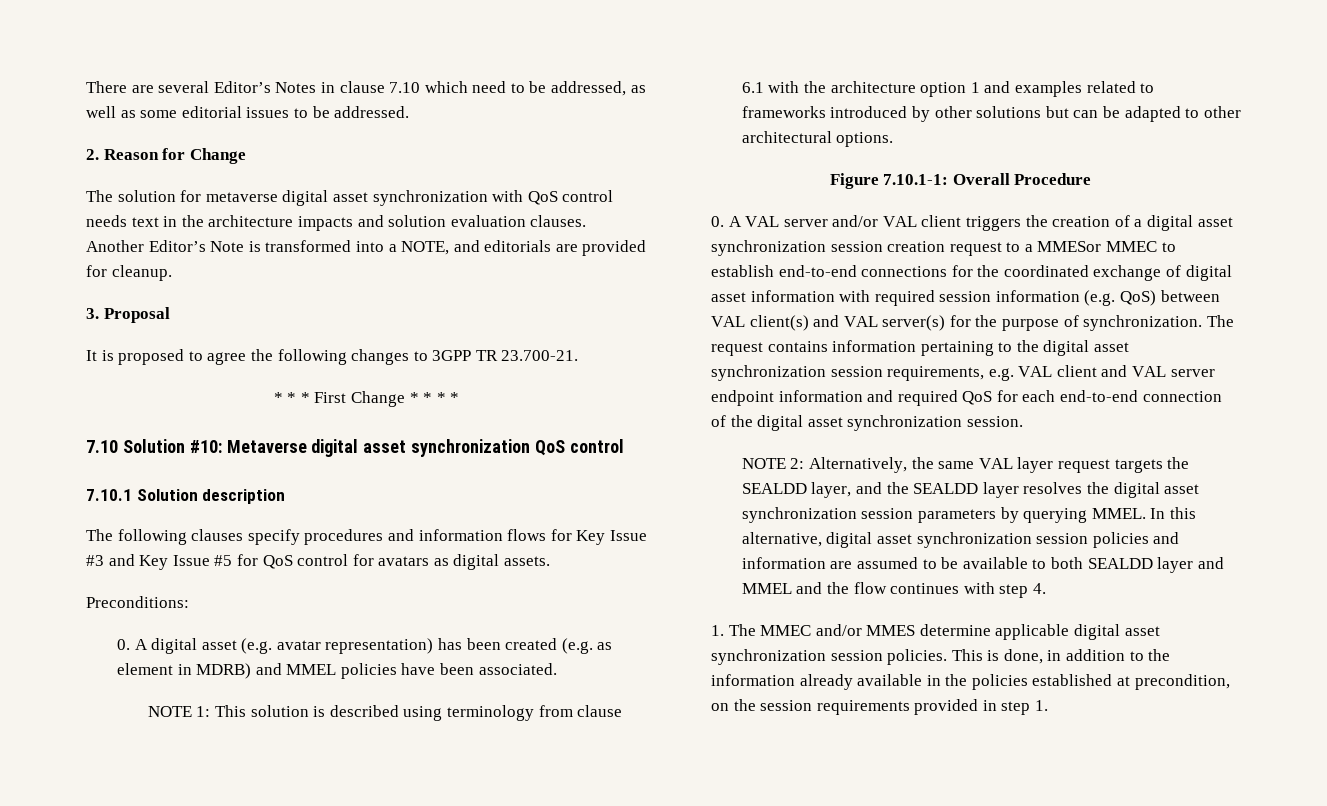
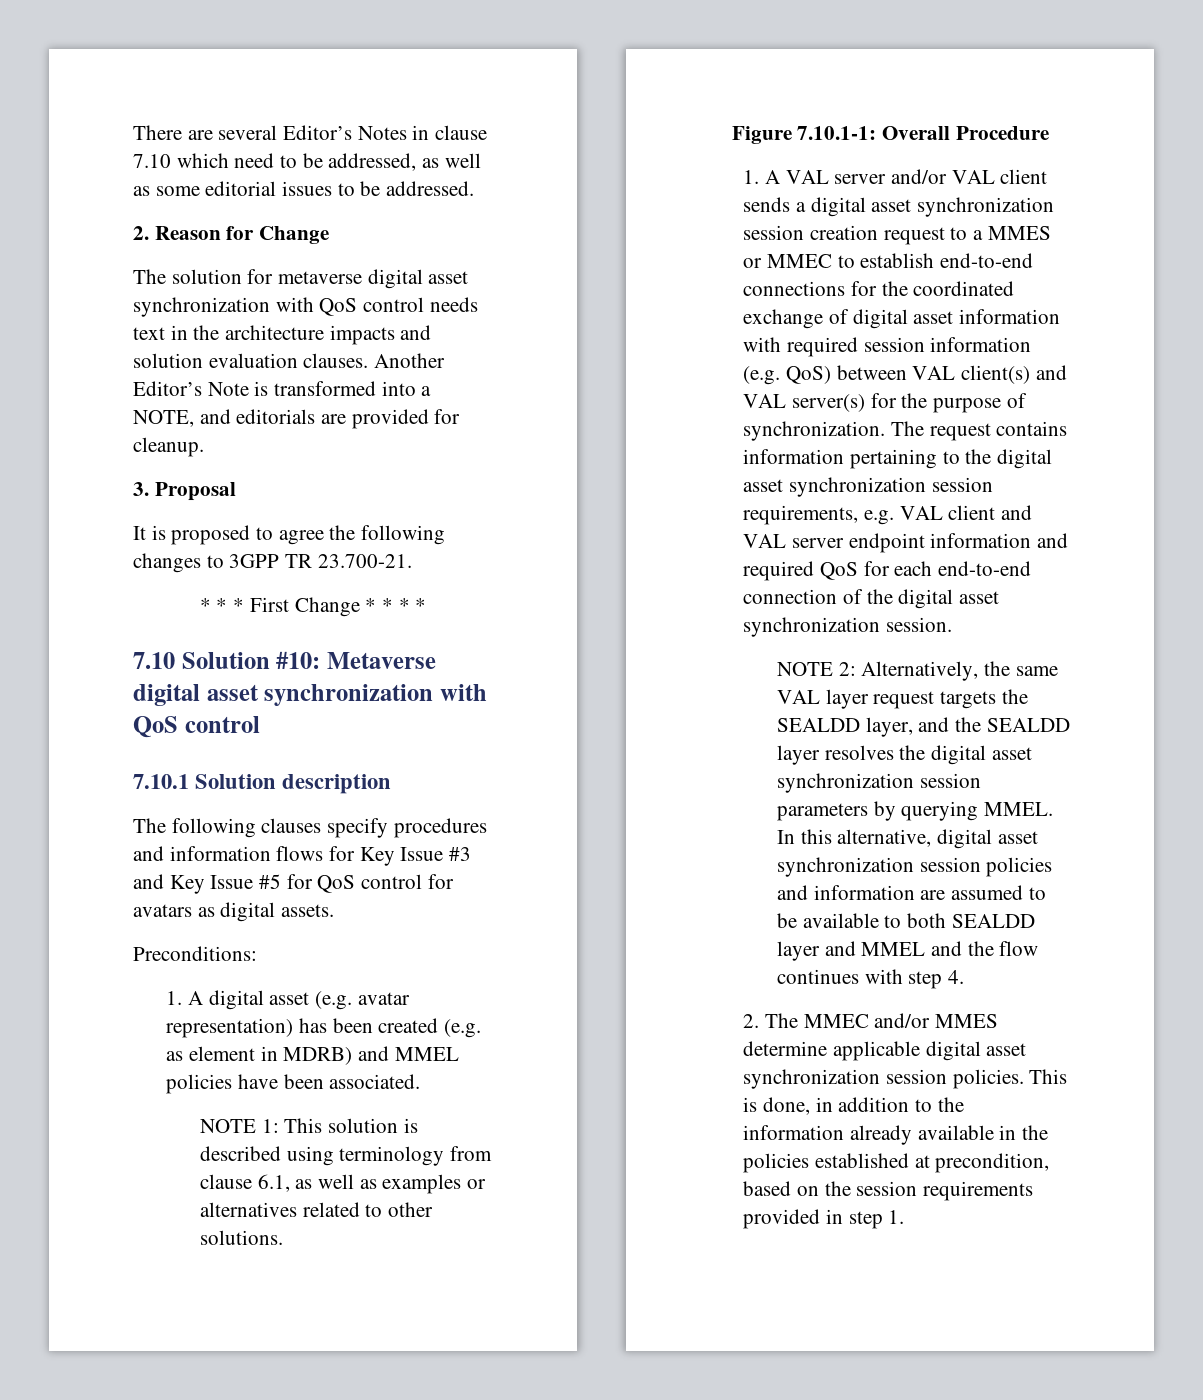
- 7.10 Solution #10: Metaverse digital asset synchronization QoS control
+ 7.10 Solution #10: Metaverse digital asset synchronization with QoS control
- 0. A digital asset (e.g. avatar representation) has been created (e.g. as element in MDRB) and MMEL policies have been associated.
+ 1. A digital asset (e.g. avatar representation) has been created (e.g. as element in MDRB) and MMEL policies have been associated.
- NOTE 1: This solution is described using terminology from clause 6.1 with the architecture option 1 and examples related to frameworks introduced by other solutions but can be adapted to other architectural options.
+ NOTE 1: This solution is described using terminology from clause 6.1, as well as examples or alternatives related to other solutions.
- 0. A VAL server and/or VAL client triggers the creation of a digital asset synchronization session creation request to a MMESor MMEC to establish end-to-end connections for the coordinated exchange of digital asset information with required session information (e.g. QoS) between VAL client(s) and VAL server(s) for the purpose of synchronization.
+ 1. A VAL server and/or VAL client sends a digital asset synchronization session creation request to a MMES or MMEC to establish end-to-end connections for the coordinated exchange of digital asset information with required session information (e.g. QoS) between VAL client(s) and VAL server(s) for the purpose of synchronization.
- 1. The MMEC and/or MMES determine applicable digital asset synchronization session policies.
+ 2. The MMEC and/or MMES determine applicable digital asset synchronization session policies.
- This is done, in addition to the information already available in the policies established at precondition, on the session requirements provided in step 1.
+ This is done, in addition to the information already available in the policies established at precondition, based on the session requirements provided in step 1.

